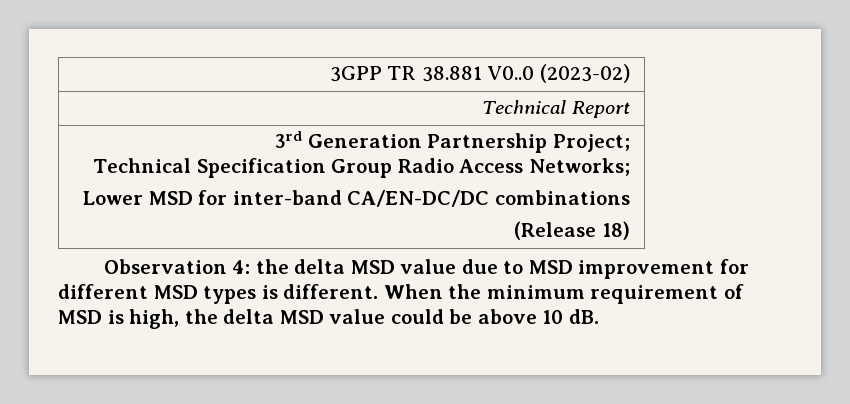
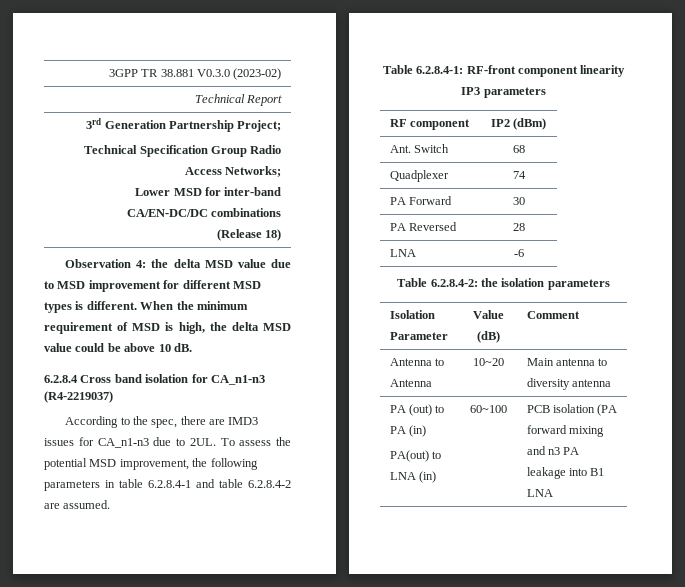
- 3GPP TR 38.881 V0..0 (2023-02)
+ 3GPP TR 38.881 V0.3.0 (2023-02)
+ 6.2.8.4 Cross band isolation for CA_n1-n3 (R4-2219037)
+ According to the spec, there are IMD3 issues for CA_n1-n3 due to 2UL. To assess the potential MSD improvement, the following parameters in table 6.2.8.4-1 and table 6.2.8.4-2 are assumed.
+ Table 6.2.8.4-1: RF-front component linearity IP3 parameters
+ RF component | IP2 (dBm)
+ Ant. Switch | 68
+ Quadplexer | 74
+ PA Forward | 30
+ PA Reversed | 28
+ LNA | -6
+ Table 6.2.8.4-2: the isolation parameters
+ Isolation Parameter | Value (dB) | Comment
+ Antenna to Antenna | 10~20 | Main antenna to diversity antenna
+ PA (out) to PA (in)
+ PA(out) to LNA (in) | 60~100 | PCB isolation (PA forward mixing and n3 PA leakage into B1 LNA

